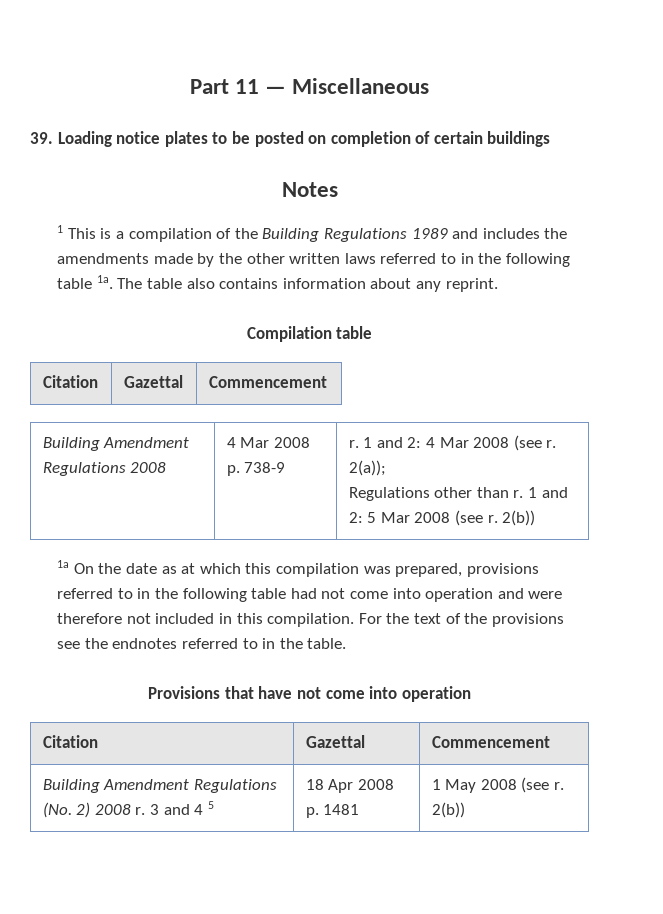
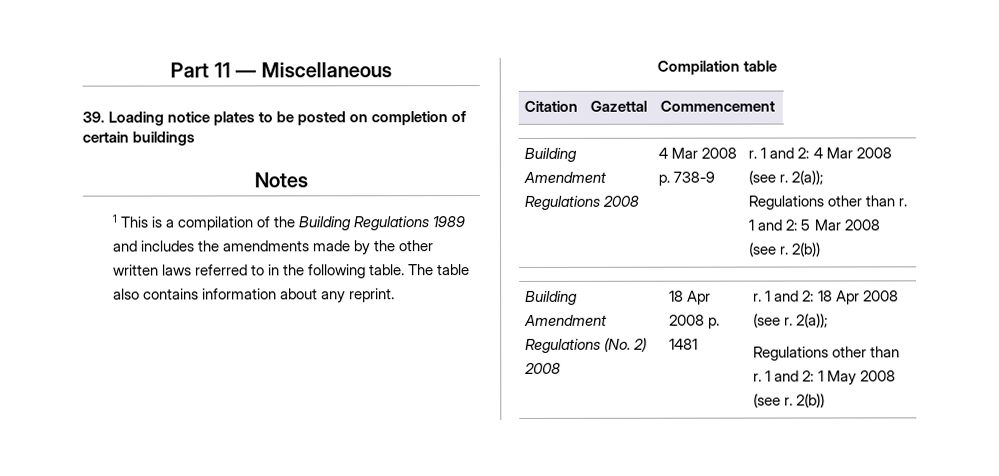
- 1 This is a compilation of the Building Regulations 1989 and includes the amendments made by the other written laws referred to in the following table 1a.
+ 1 This is a compilation of the Building Regulations 1989 and includes the amendments made by the other written laws referred to in the following table.
- 1a On the date as at which this compilation was prepared, provisions referred to in the following table had not come into operation and were therefore not included in this compilation. For the text of the provisions see the endnotes referred to in the table.
- Provisions that have not come into operation
- Citation | Gazettal | Commencement
- Building Amendment Regulations (No. 2) 2008 r. 3 and 4 5 | 18 Apr 2008 p. 1481 | 1 May 2008 (see r. 2(b))
+ Building Amendment Regulations (No. 2) 2008 | 18 Apr 2008 p. 1481 | r. 1 and 2: 18 Apr 2008 (see r. 2(a));
+ Regulations other than r. 1 and 2: 1 May 2008 (see r. 2(b))

